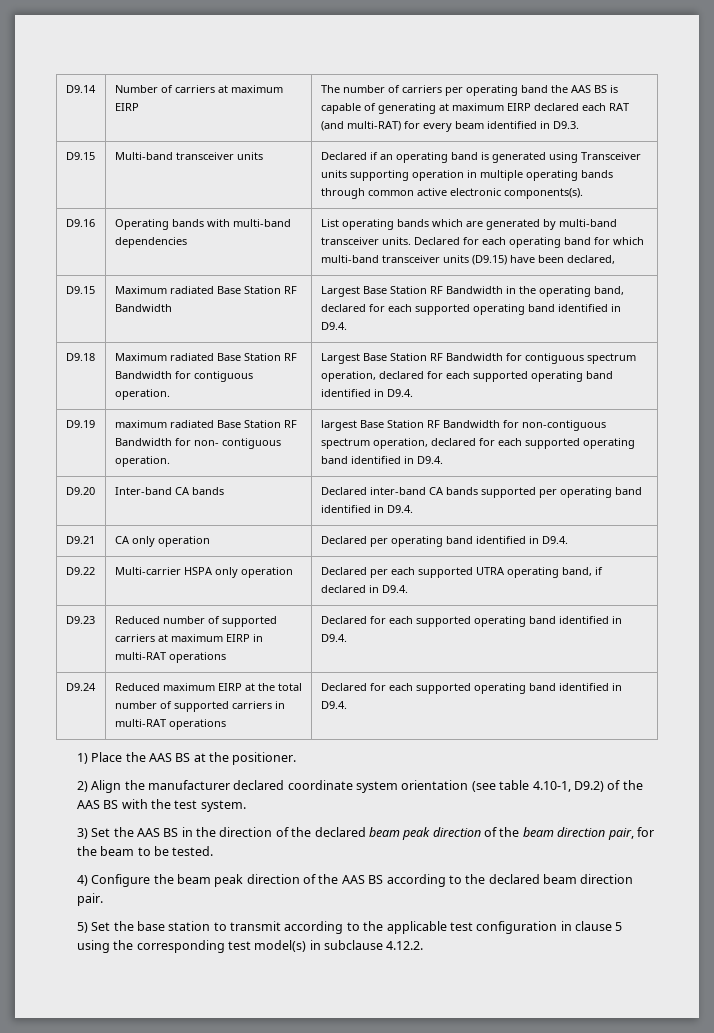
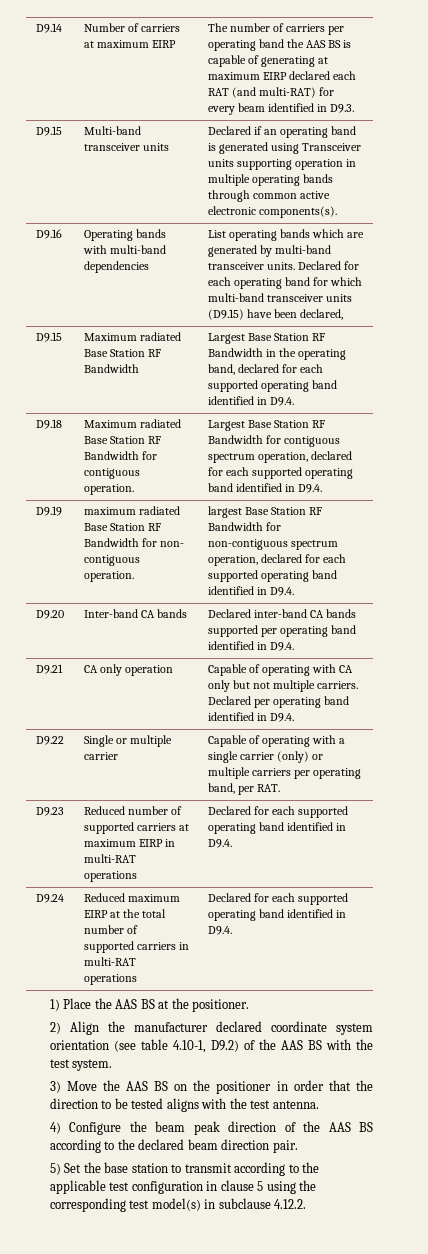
- D9.21 | CA only operation | Declared per operating band identified in D9.4.
+ D9.21 | CA only operation | Capable of operating with CA only but not multiple carriers. Declared per operating band identified in D9.4.
- D9.22 | Multi-carrier HSPA only operation | Declared per each supported UTRA operating band, if declared in D9.4.
+ D9.22 | Single or multiple carrier | Capable of operating with a single carrier (only) or multiple carriers per operating band, per RAT.
- 3) Set the AAS BS in the direction of the declared beam peak direction of the beam direction pair, for the beam to be tested.
+ 3) Move the AAS BS on the positioner in order that the direction to be tested aligns with the test antenna.

